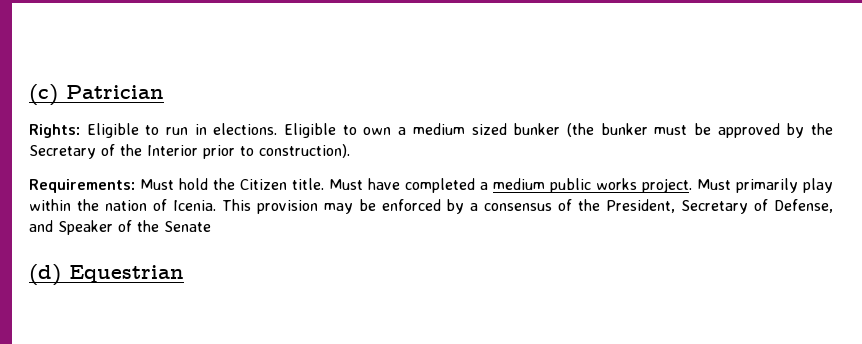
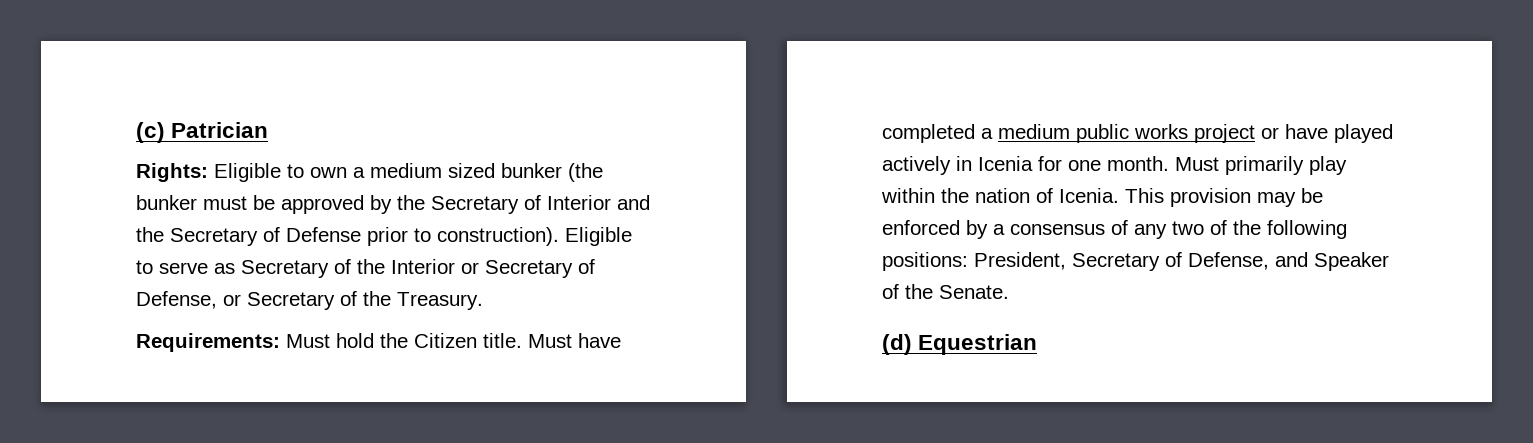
- Rights: Eligible to run in elections. Eligible to own a medium sized bunker (the bunker must be approved by the Secretary of the Interior prior to construction).
+ Rights: Eligible to own a medium sized bunker (the bunker must be approved by the Secretary of Interior and the Secretary of Defense prior to construction). Eligible to serve as Secretary of the Interior or Secretary of Defense, or Secretary of the Treasury.
- Must have completed a medium public works project.
+ Must have completed a medium public works project or have played actively in Icenia for one month.
- This provision may be enforced by a consensus of the President, Secretary of Defense, and Speaker of the Senate
+ This provision may be enforced by a consensus of any two of the following positions: President, Secretary of Defense, and Speaker of the Senate.

